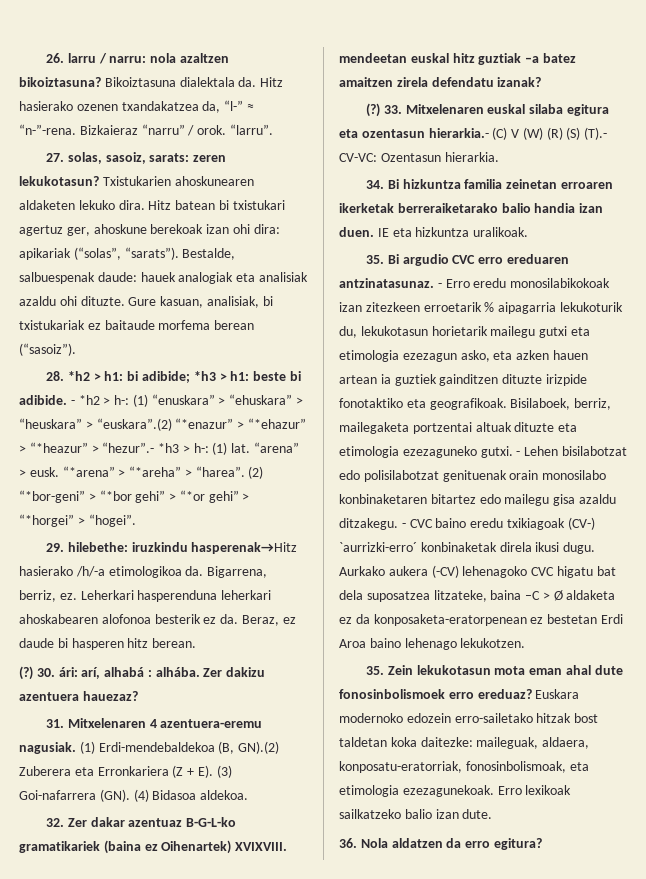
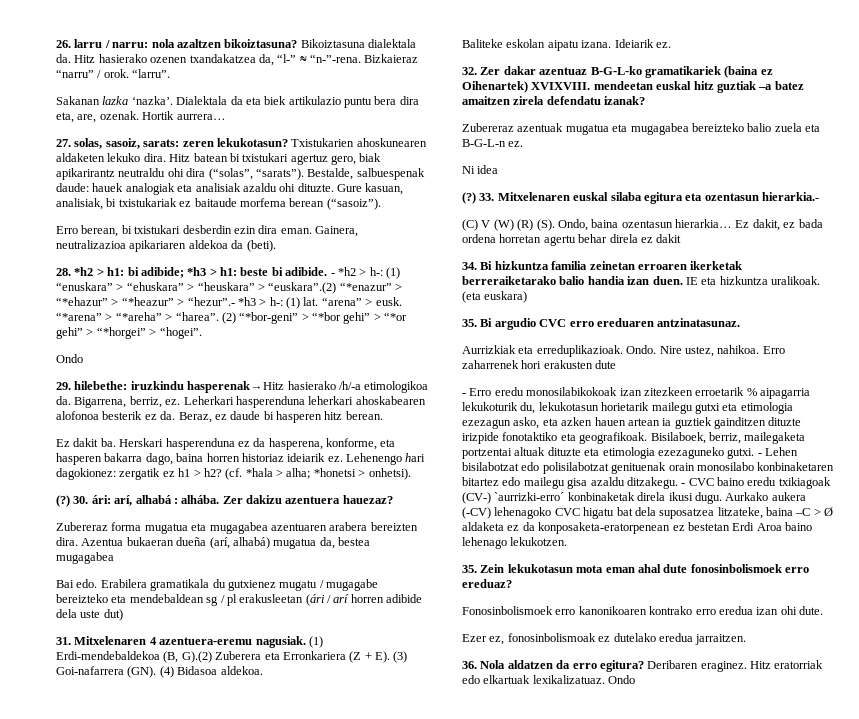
+ Sakanan lazka ‘nazka’. Dialektala da eta biek artikulazio puntu bera dira eta, are, ozenak. Hortik aurrera…
- Hitz batean bi txistukari agertuz ger, ahoskune berekoak izan ohi dira: apikariak (“solas”, “sarats”).
+ Hitz batean bi txistukari agertuz gero, biak apikarirantz neutraldu ohi dira (“solas”, “sarats”).
+ Erro berean, bi txistukari desberdin ezin dira eman. Gainera, neutralizazioa apikariaren aldekoa da (beti).
  (2) “*bor-geni” > “*bor gehi” > “*or gehi” > “*horgei” > “hogei”.
+ Ondo
+ Ez dakit ba. Herskari hasperenduna ez da hasperena, konforme, eta hasperen bakarra dago, baina horren historiaz ideiarik ez. Lehenengo hari dagokionez: zergatik ez h1 > h2? (cf. *hala > alha; *honetsi > onhetsi).
+ Zubereraz forma mugatua eta mugagabea azentuaren arabera bereizten dira. Azentua bukaeran dueña (arí, alhabá) mugatua da, bestea mugagabea
+ Bai edo. Erabilera gramatikala du gutxienez mugatu / mugagabe bereizteko eta mendebaldean sg / pl erakusleetan (ári / arí horren adibide dela uste dut)
- (1) Erdi-mendebaldekoa (B, GN).(2) Zuberera eta Erronkariera (Z + E). (3) Goi-nafarrera (GN). (4) Bidasoa aldekoa.
+ (1) Erdi-mendebaldekoa (B, G).(2) Zuberera eta Erronkariera (Z + E). (3) Goi-nafarrera (GN). (4) Bidasoa aldekoa.
+ Baliteke eskolan aipatu izana. Ideiarik ez.
+ Zubereraz azentuak mugatua eta mugagabea bereizteko balio zuela eta B-G-L-n ez.
+ Ni idea
- 33. Mitxelenaren euskal silaba egitura eta ozentasun hierarkia.- (C) V (W) (R) (S) (T).- CV-VC: Ozentasun hierarkia.
+ 33. Mitxelenaren euskal silaba egitura eta ozentasun hierarkia.-
+ (C) V (W) (R) (S). Ondo, baina ozentasun hierarkia… Ez dakit, ez bada ordena horretan agertu behar direla ez dakit
+ (eta euskara)
- 35. Bi argudio CVC erro ereduaren antzinatasunaz. - Erro eredu monosilabikokoak izan zitezkeen erroetarik % aipagarria lekukoturik du, lekukotasun horietarik mailegu gutxi eta etimologia ezezagun asko, eta azken hauen artean ia guztiek gainditzen dituzte irizpide fonotaktiko eta geografikoak.
+ 35. Bi argudio CVC erro ereduaren antzinatasunaz.
+ Aurrizkiak eta erreduplikazioak. Ondo. Nire ustez, nahikoa. Erro zaharrenek hori erakusten dute
+ - Erro eredu monosilabikokoak izan zitezkeen erroetarik % aipagarria lekukoturik du, lekukotasun horietarik mailegu gutxi eta etimologia ezezagun asko, eta azken hauen artean ia guztiek gainditzen dituzte irizpide fonotaktiko eta geografikoak.
- 35. Zein lekukotasun mota eman ahal dute fonosinbolismoek erro ereduaz? Euskara modernoko edozein erro-sailetako hitzak bost taldetan koka daitezke: maileguak, aldaera, konposatu-eratorriak, fonosinbolismoak, eta etimologia ezezagunekoak. Erro lexikoak sailkatzeko balio izan dute.
+ 35. Zein lekukotasun mota eman ahal dute fonosinbolismoek erro ereduaz?
+ Fonosinbolismoek erro kanonikoaren kontrako erro eredua izan ohi dute.
+ Ezer ez, fonosinbolismoak ez dutelako eredua jarraitzen.
+ Deribaren eraginez. Hitz eratorriak edo elkartuak lexikalizatuaz. Ondo

